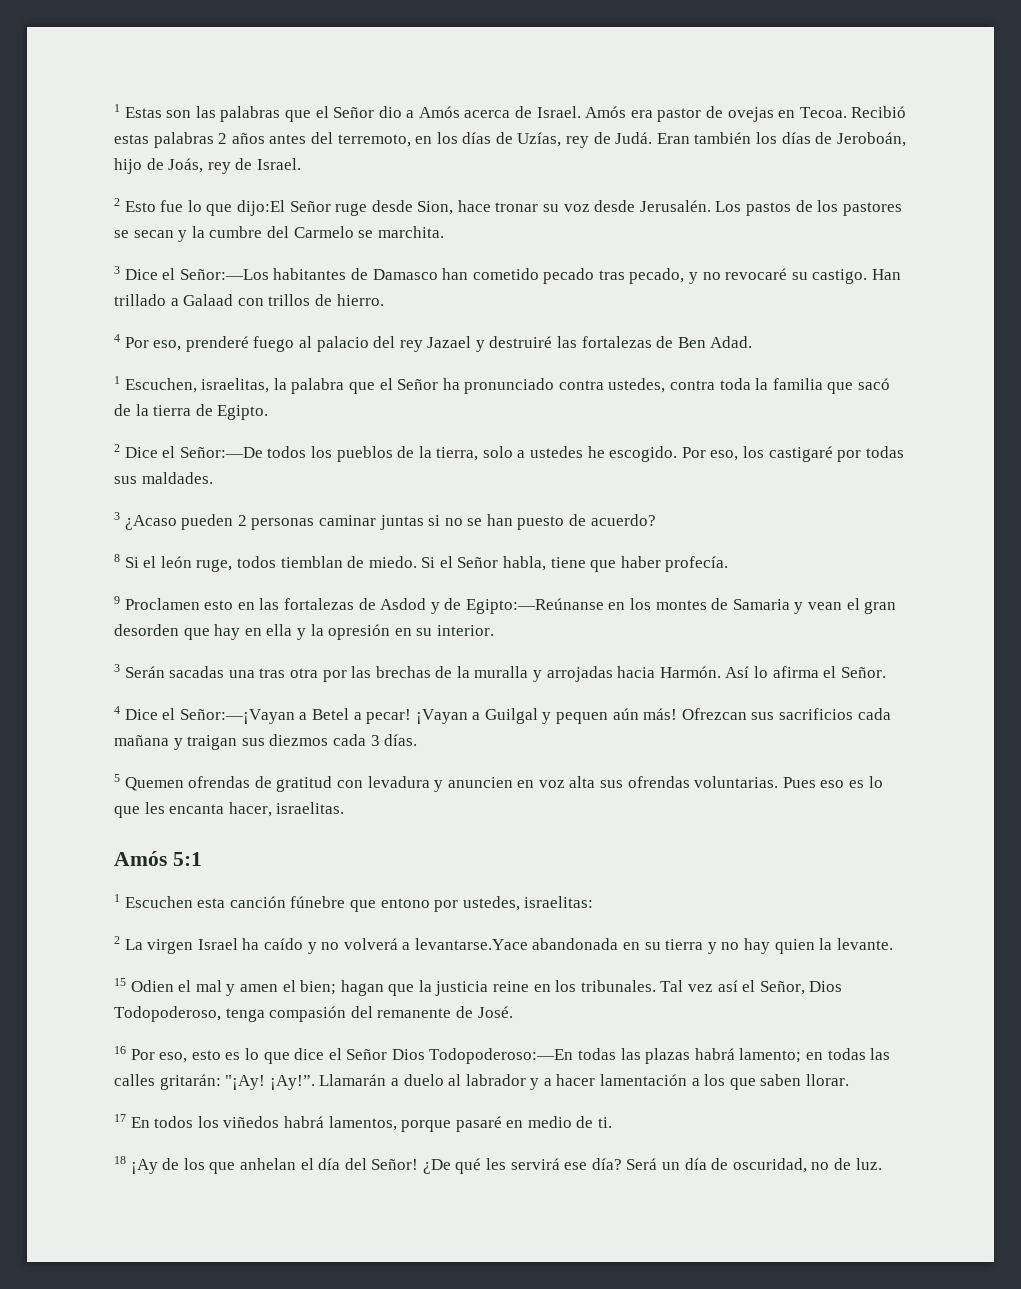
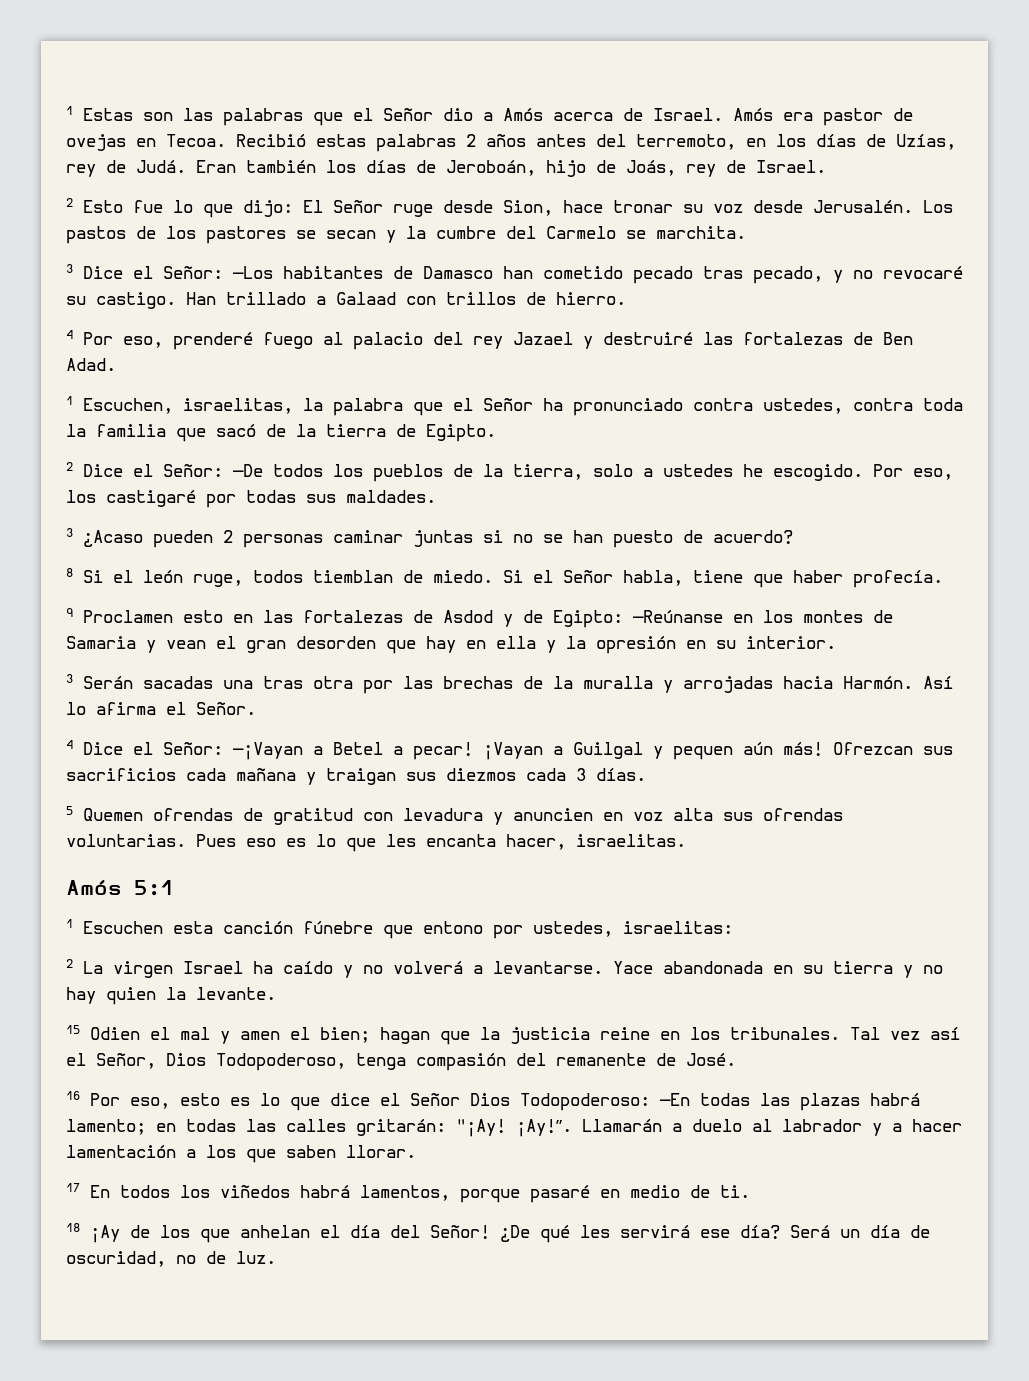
- 2 Esto fue lo que dijo:El Señor ruge desde Sion, hace tronar su voz desde Jerusalén.
+ 2 Esto fue lo que dijo: El Señor ruge desde Sion, hace tronar su voz desde Jerusalén.
- 3 Dice el Señor:—Los habitantes de Damasco han cometido pecado tras pecado, y no revocaré su castigo.
+ 3 Dice el Señor: —Los habitantes de Damasco han cometido pecado tras pecado, y no revocaré su castigo.
- 2 Dice el Señor:—De todos los pueblos de la tierra, solo a ustedes he escogido.
+ 2 Dice el Señor: —De todos los pueblos de la tierra, solo a ustedes he escogido.
- 9 Proclamen esto en las fortalezas de Asdod y de Egipto:—Reúnanse en los montes de Samaria y vean el gran desorden que hay en ella y la opresión en su interior.
+ 9 Proclamen esto en las fortalezas de Asdod y de Egipto: —Reúnanse en los montes de Samaria y vean el gran desorden que hay en ella y la opresión en su interior.
- 4 Dice el Señor:—¡Vayan a Betel a pecar!
+ 4 Dice el Señor: —¡Vayan a Betel a pecar!
- 2 La virgen Israel ha caído y no volverá a levantarse.Yace abandonada en su tierra y no hay quien la levante.
+ 2 La virgen Israel ha caído y no volverá a levantarse. Yace abandonada en su tierra y no hay quien la levante.
- 16 Por eso, esto es lo que dice el Señor Dios Todopoderoso:—En todas las plazas habrá lamento; en todas las calles gritarán: "¡Ay!
+ 16 Por eso, esto es lo que dice el Señor Dios Todopoderoso: —En todas las plazas habrá lamento; en todas las calles gritarán: "¡Ay!

